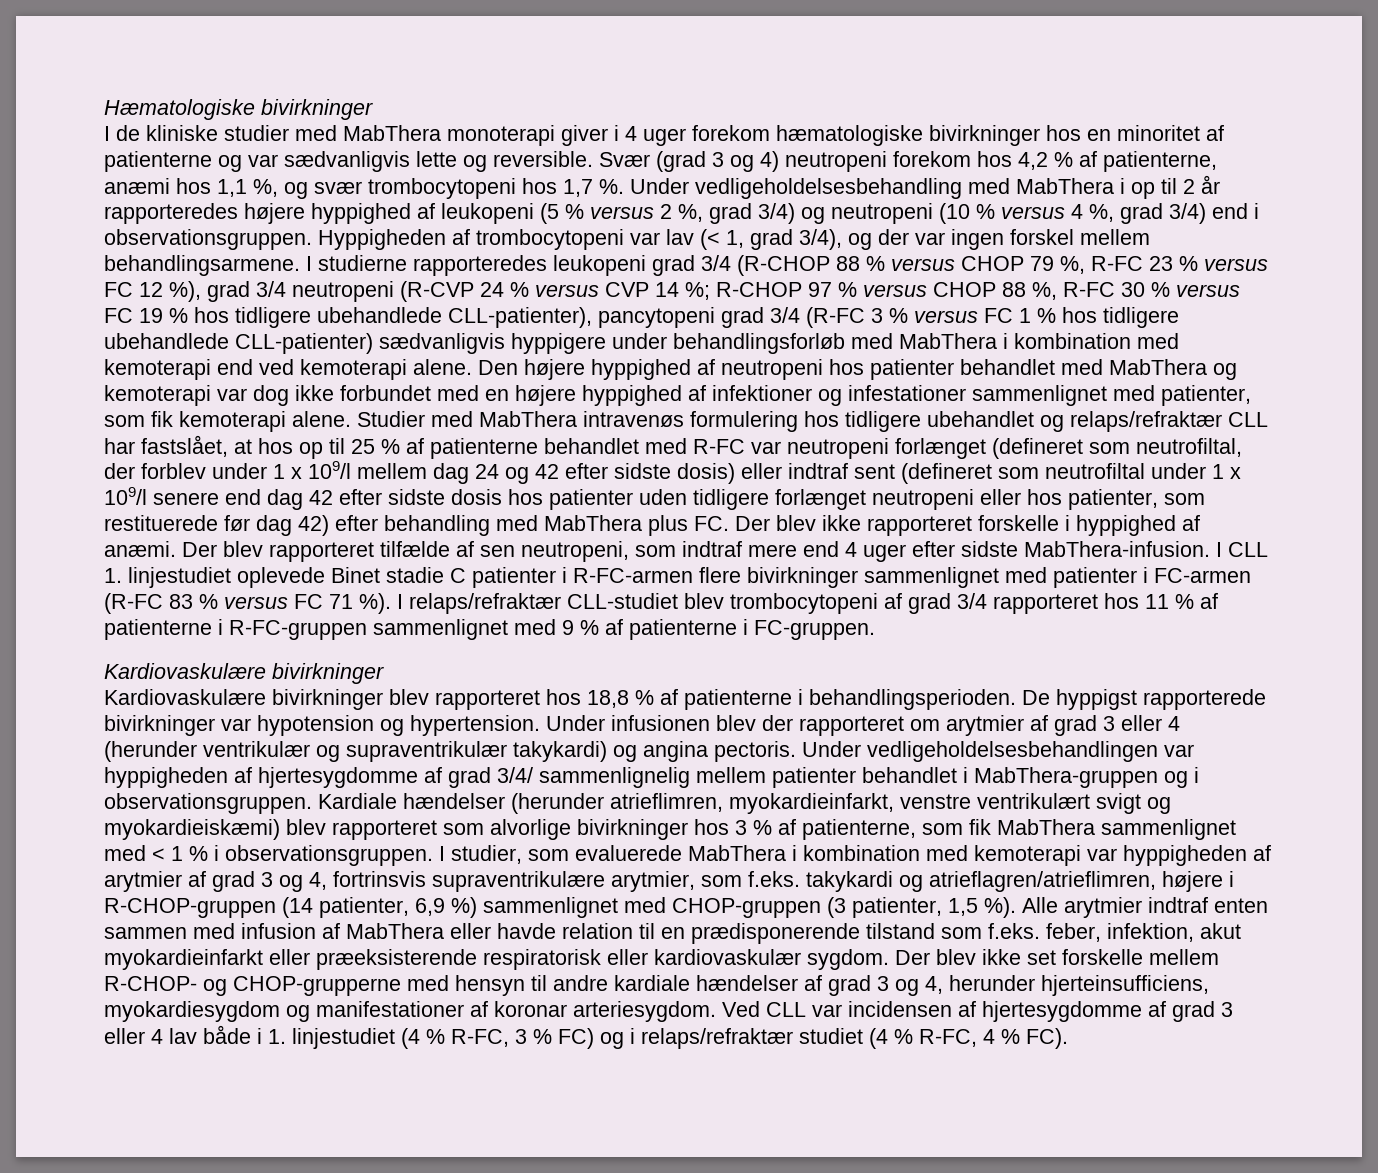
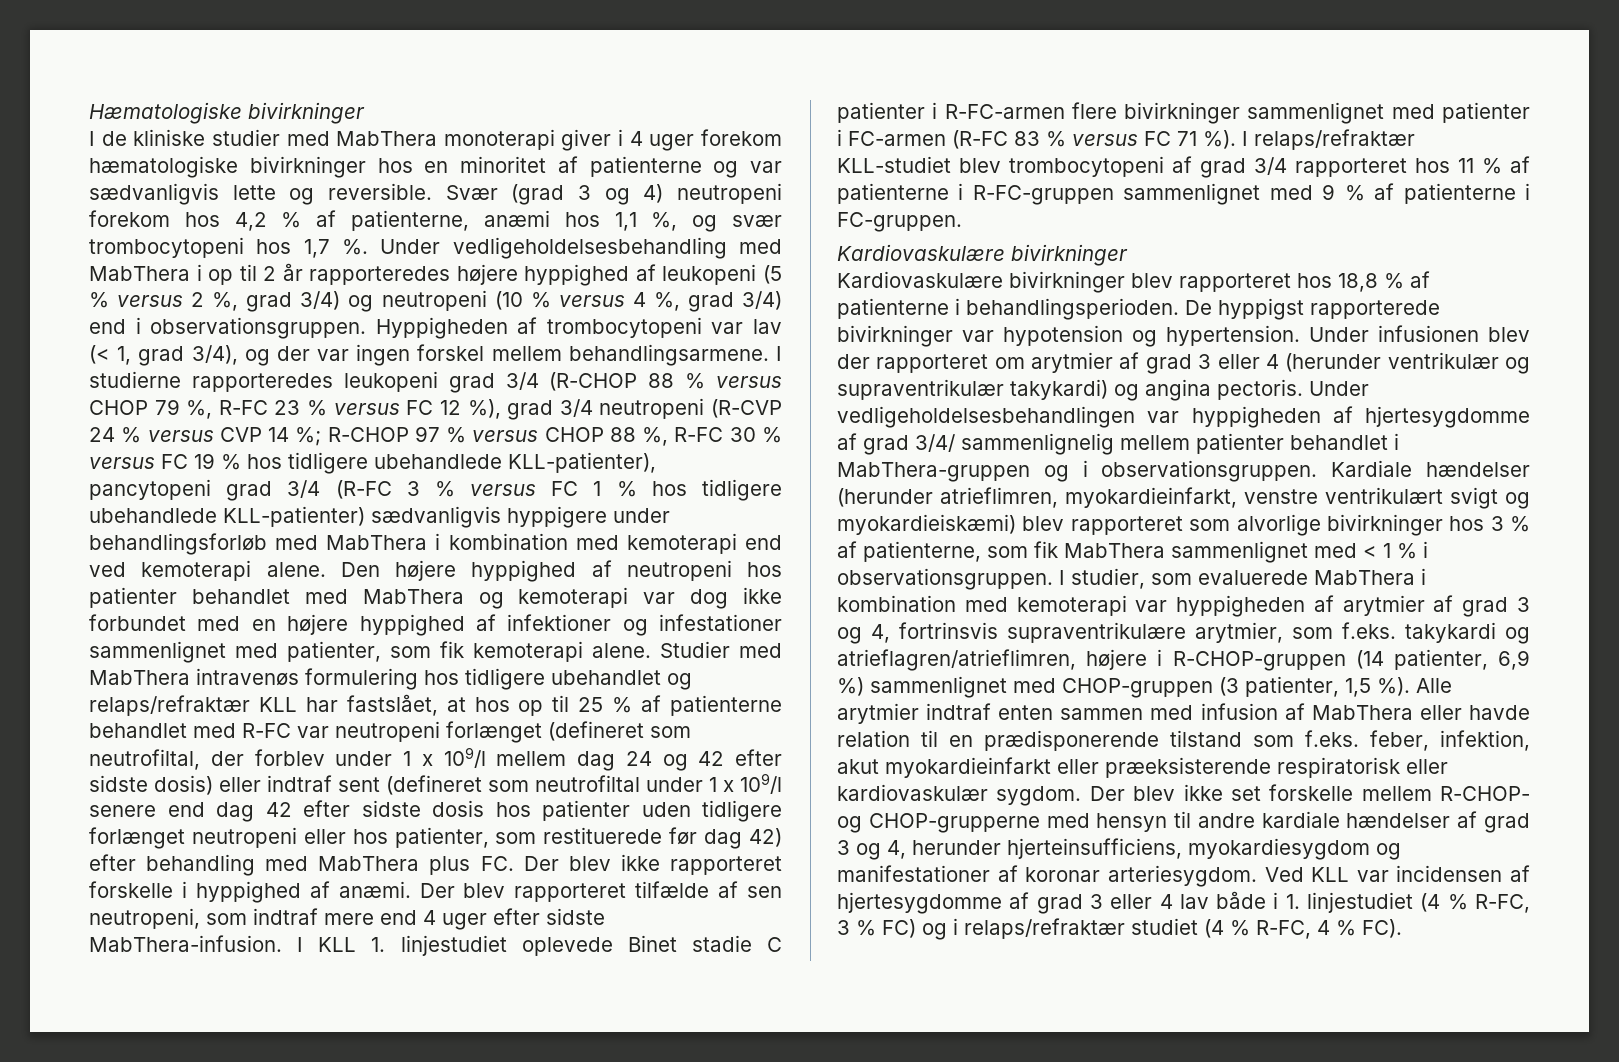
- R-CHOP 97 % versus CHOP 88 %, R-FC 30 % versus FC 19 % hos tidligere ubehandlede CLL-patienter), pancytopeni grad 3/4 (R-FC 3 % versus FC 1 % hos tidligere ubehandlede CLL-patienter) sædvanligvis hyppigere under behandlingsforløb med MabThera i kombination med kemoterapi end ved kemoterapi alene.
+ R-CHOP 97 % versus CHOP 88 %, R-FC 30 % versus FC 19 % hos tidligere ubehandlede KLL-patienter), pancytopeni grad 3/4 (R-FC 3 % versus FC 1 % hos tidligere ubehandlede KLL-patienter) sædvanligvis hyppigere under behandlingsforløb med MabThera i kombination med kemoterapi end ved kemoterapi alene.
- Studier med MabThera intravenøs formulering hos tidligere ubehandlet og relaps/refraktær CLL har fastslået, at hos op til 25 % af patienterne behandlet med R-FC var neutropeni forlænget (defineret som neutrofiltal, der forblev under 1 x 109/l mellem dag 24 og 42 efter sidste dosis) eller indtraf sent (defineret som neutrofiltal under 1 x 109/l senere end dag 42 efter sidste dosis hos patienter uden tidligere forlænget neutropeni eller hos patienter, som restituerede før dag 42) efter behandling med MabThera plus FC. Der blev ikke rapporteret forskelle i hyppighed af anæmi.
+ Studier med MabThera intravenøs formulering hos tidligere ubehandlet og relaps/refraktær KLL har fastslået, at hos op til 25 % af patienterne behandlet med R-FC var neutropeni forlænget (defineret som neutrofiltal, der forblev under 1 x 109/l mellem dag 24 og 42 efter sidste dosis) eller indtraf sent (defineret som neutrofiltal under 1 x 109/l senere end dag 42 efter sidste dosis hos patienter uden tidligere forlænget neutropeni eller hos patienter, som restituerede før dag 42) efter behandling med MabThera plus FC. Der blev ikke rapporteret forskelle i hyppighed af anæmi.
- I CLL 1. linjestudiet oplevede Binet stadie C patienter i R-FC-armen flere bivirkninger sammenlignet med patienter i FC-armen (R-FC 83 % versus FC 71 %).
+ I KLL 1. linjestudiet oplevede Binet stadie C patienter i R-FC-armen flere bivirkninger sammenlignet med patienter i FC-armen (R-FC 83 % versus FC 71 %).
- I relaps/refraktær CLL-studiet blev trombocytopeni af grad 3/4 rapporteret hos 11 % af patienterne i R-FC-gruppen sammenlignet med 9 % af patienterne i FC-gruppen.
+ I relaps/refraktær KLL-studiet blev trombocytopeni af grad 3/4 rapporteret hos 11 % af patienterne i R-FC-gruppen sammenlignet med 9 % af patienterne i FC-gruppen.
- Ved CLL var incidensen af hjertesygdomme af grad 3 eller 4 lav både i 1. linjestudiet (4 % R-FC, 3 % FC) og i relaps/refraktær studiet (4 % R-FC, 4 % FC).
+ Ved KLL var incidensen af hjertesygdomme af grad 3 eller 4 lav både i 1. linjestudiet (4 % R-FC, 3 % FC) og i relaps/refraktær studiet (4 % R-FC, 4 % FC).

